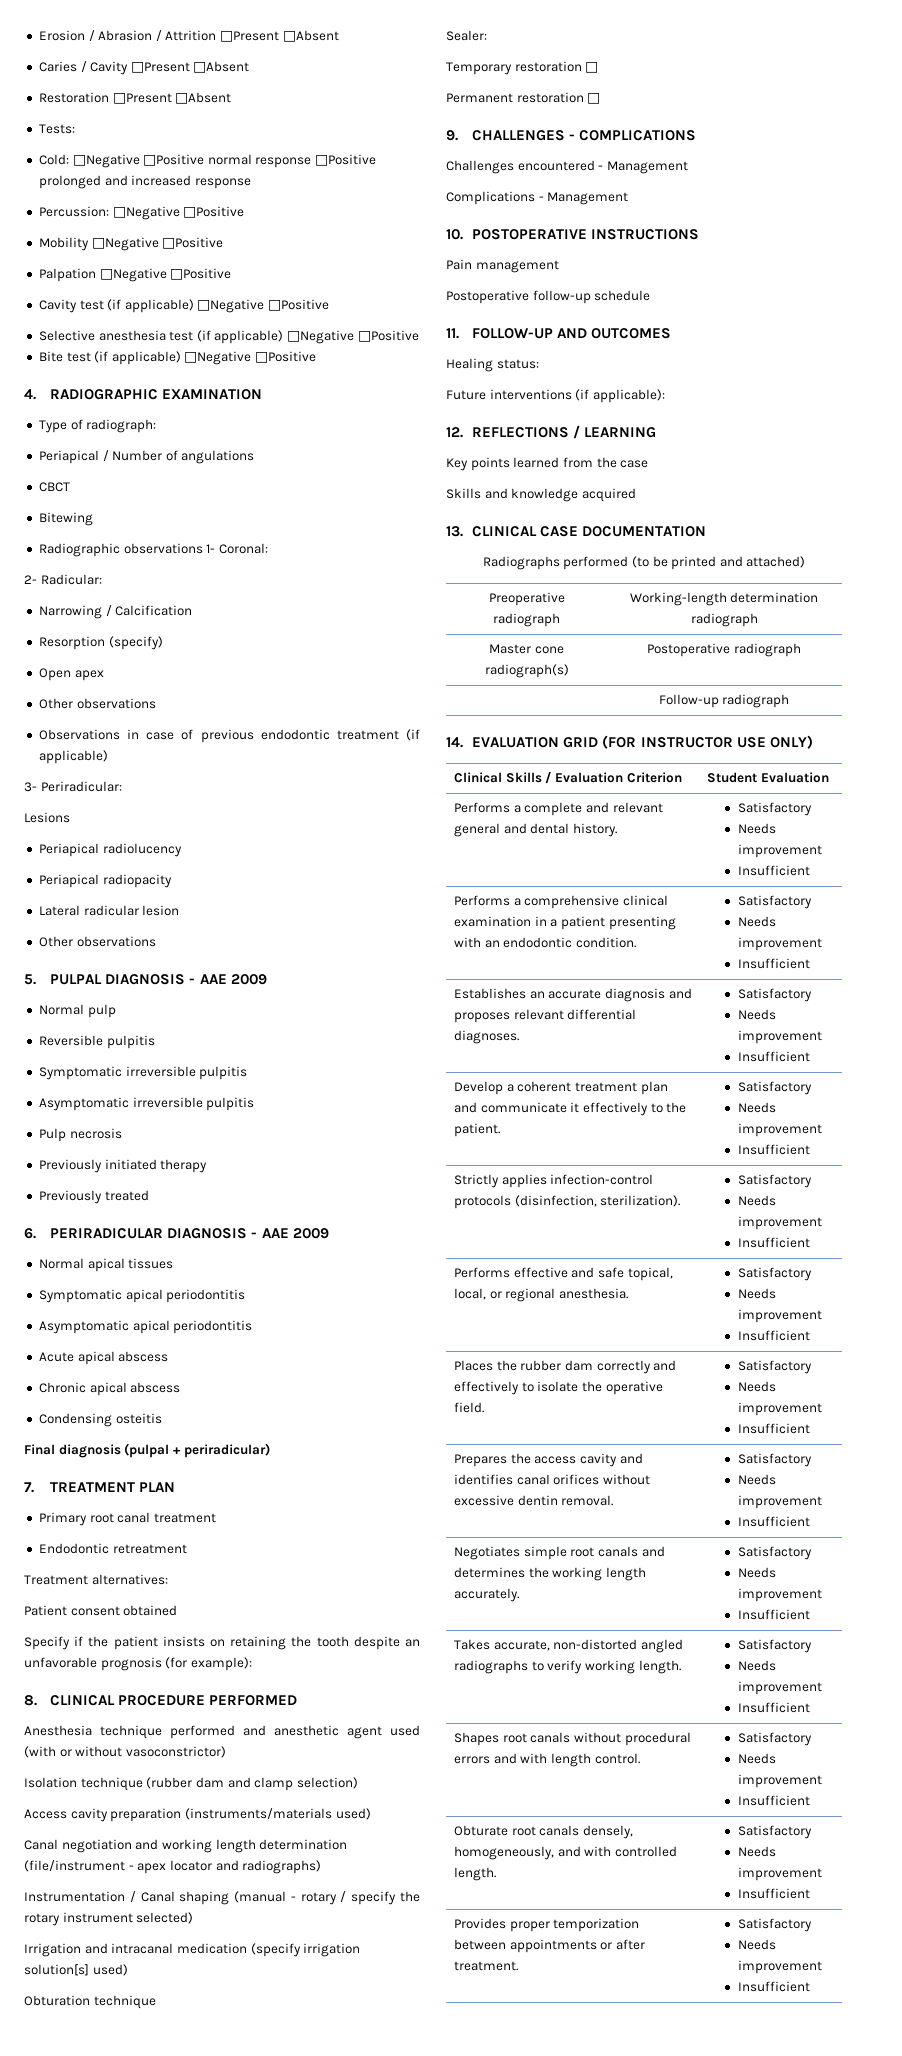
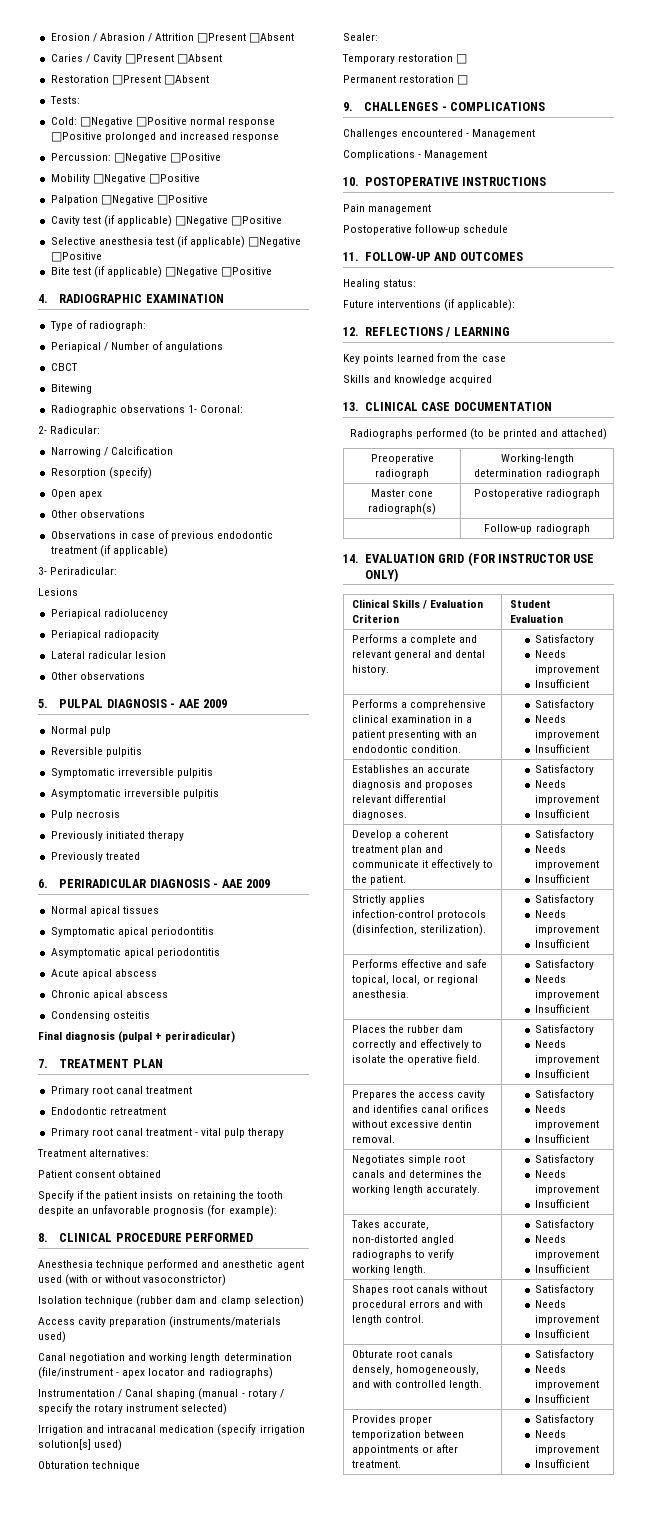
+ Primary root canal treatment - vital pulp therapy

